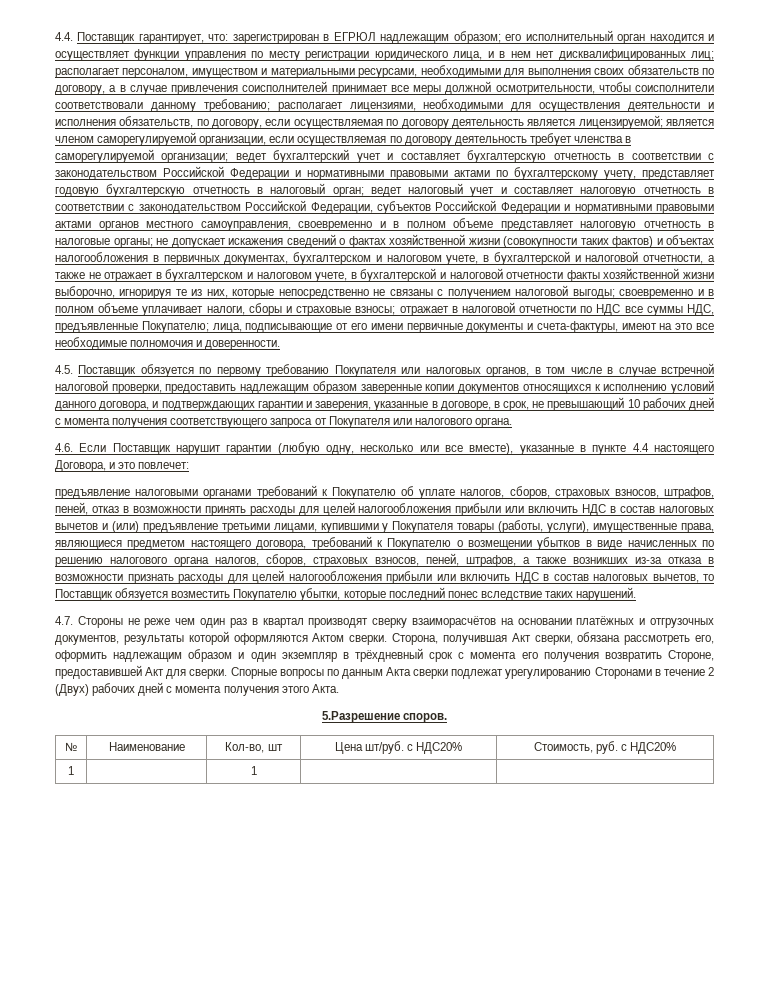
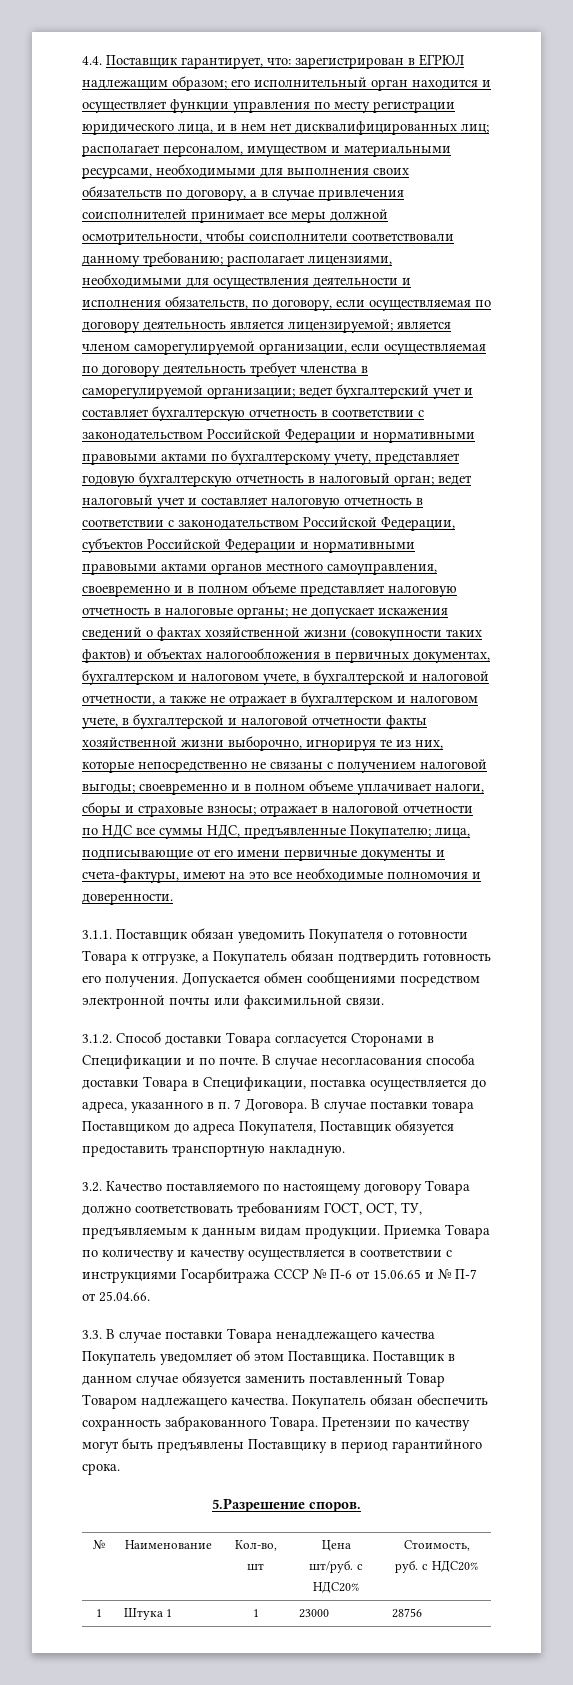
- 4.5. Поставщик обязуется по первому требованию Покупателя или налоговых органов, в том числе в случае встречной налоговой проверки, предоставить надлежащим образом заверенные копии документов относящихся к исполнению условий данного договора, и подтверждающих гарантии и заверения, указанные в договоре, в срок, не превышающий 10 рабочих дней с момента получения соответствующего запроса от Покупателя или налогового органа.
- 4.6. Если Поставщик нарушит гарантии (любую одну, несколько или все вместе), указанные в пункте 4.4 настоящего Договора, и это повлечет:
- предъявление налоговыми органами требований к Покупателю об уплате налогов, сборов, страховых взносов, штрафов, пеней, отказ в возможности принять расходы для целей налогообложения прибыли или включить НДС в состав налоговых вычетов и (или) предъявление третьими лицами, купившими у Покупателя товары (работы, услуги), имущественные права, являющиеся предметом настоящего договора, требований к Покупателю о возмещении убытков в виде начисленных по решению налогового органа налогов, сборов, страховых взносов, пеней, штрафов, а также возникших из-за отказа в возможности признать расходы для целей налогообложения прибыли или включить НДС в состав налоговых вычетов, то Поставщик обязуется возместить Покупателю убытки, которые последний понес вследствие таких нарушений.
- 4.7. Стороны не реже чем один раз в квартал производят сверку взаиморасчётов на основании платёжных и отгрузочных документов, результаты которой оформляются Актом сверки. Сторона, получившая Акт сверки, обязана рассмотреть его, оформить надлежащим образом и один экземпляр в трёхдневный срок с момента его получения возвратить Стороне, предоставившей Акт для сверки. Спорные вопросы по данным Акта сверки подлежат урегулированию Сторонами в течение 2 (Двух) рабочих дней с момента получения этого Акта.
+ 3.1.1. Поставщик обязан уведомить Покупателя о готовности Товара к отгрузке, а Покупатель обязан подтвердить готовность его получения. Допускается обмен сообщениями посредством электронной почты или факсимильной связи.
+ 3.1.2. Способ доставки Товара согласуется Сторонами в Спецификации и по почте. В случае несогласования способа доставки Товара в Спецификации, поставка осуществляется до адреса, указанного в п. 7 Договора. В случае поставки товара Поставщиком до адреса Покупателя, Поставщик обязуется предоставить транспортную накладную.
+ 3.2. Качество поставляемого по настоящему договору Товара должно соответствовать требованиям ГОСТ, ОСТ, ТУ, предъявляемым к данным видам продукции. Приемка Товара по количеству и качеству осуществляется в соответствии с инструкциями Госарбитража СССР № П-6 от 15.06.65 и № П-7 от 25.04.66.
+ 3.3. В случае поставки Товара ненадлежащего качества Покупатель уведомляет об этом Поставщика. Поставщик в данном случае обязуется заменить поставленный Товар Товаром надлежащего качества. Покупатель обязан обеспечить сохранность забракованного Товара. Претензии по качеству могут быть предъявлены Поставщику в период гарантийного срока.
- 1 | | 1 | |
+ 1 | Штука 1 | 1 | 23000 | 28756

